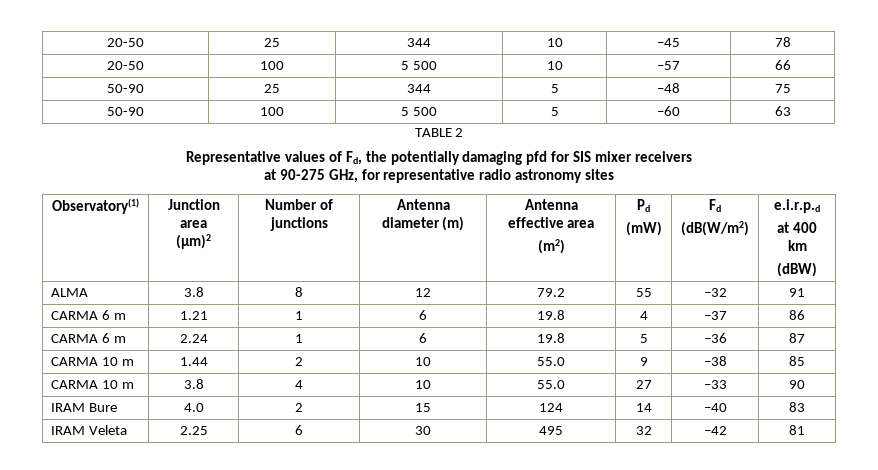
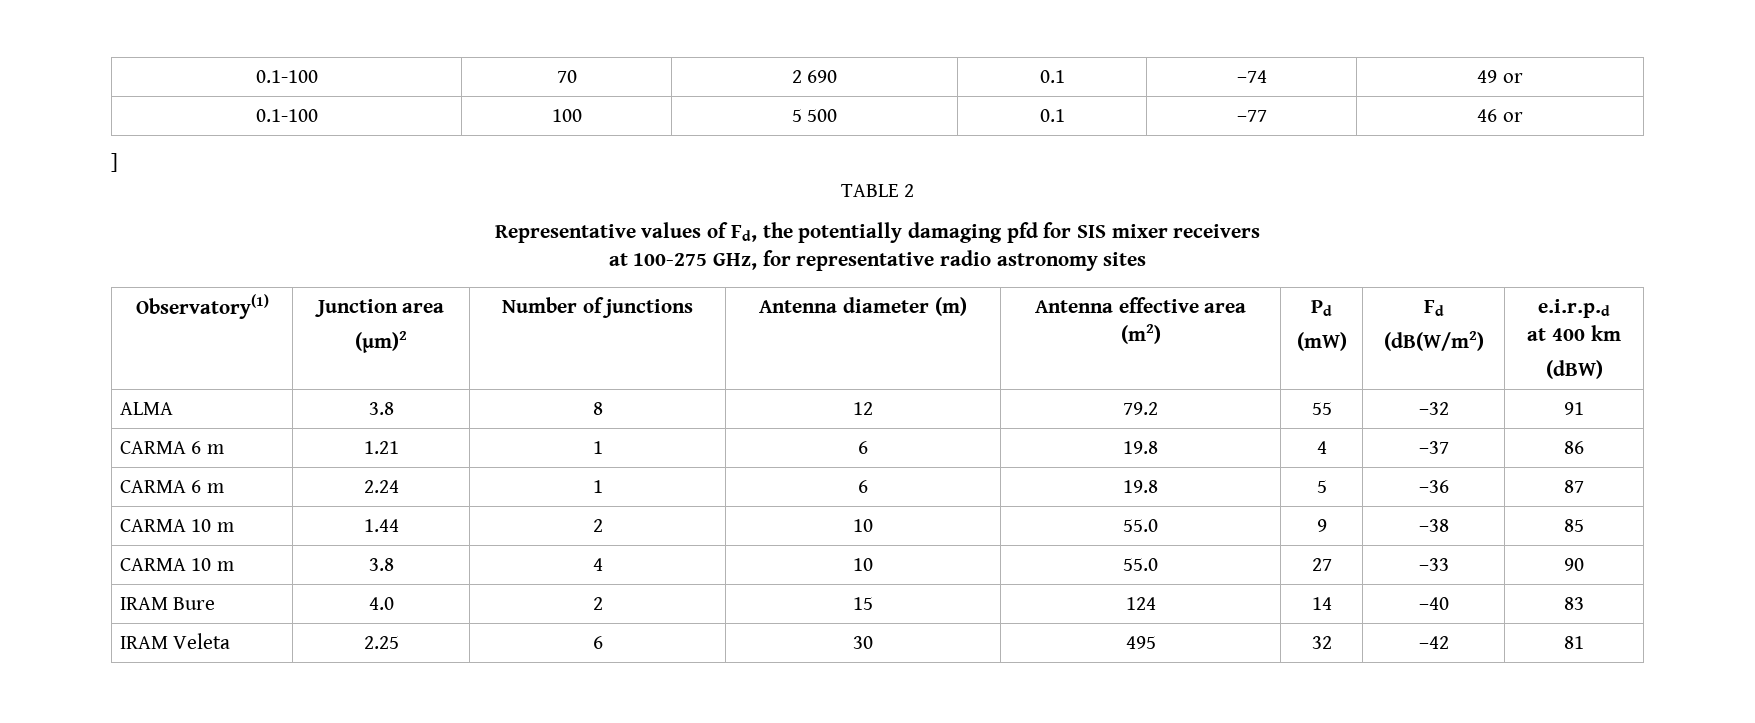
- 20-50 | 25 | 344 | 10 | –45 | 78
- 20-50 | 100 | 5 500 | 10 | –57 | 66
- 50-90 | 25 | 344 | 5 | –48 | 75
- 50-90 | 100 | 5 500 | 5 | –60 | 63
+ 0.1-100 | 70 | 2 690 | 0.1 | –74 | 49 or
+ 0.1-100 | 100 | 5 500 | 0.1 | –77 | 46 or
+ ]
- at 90-275 GHz, for representative radio astronomy sites
+ at 100-275 GHz, for representative radio astronomy sites

